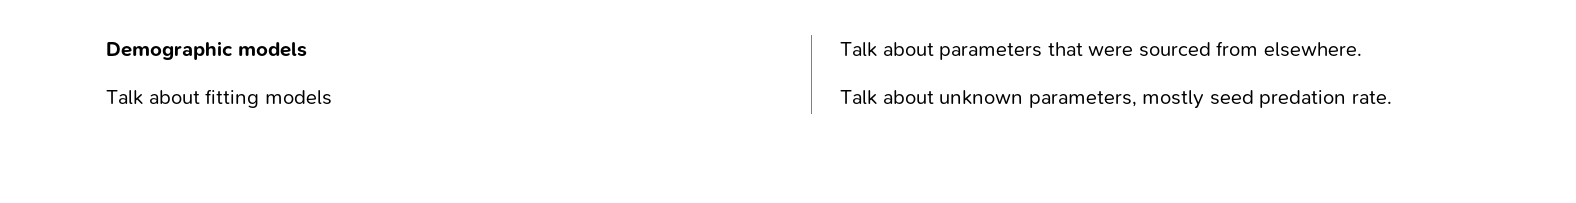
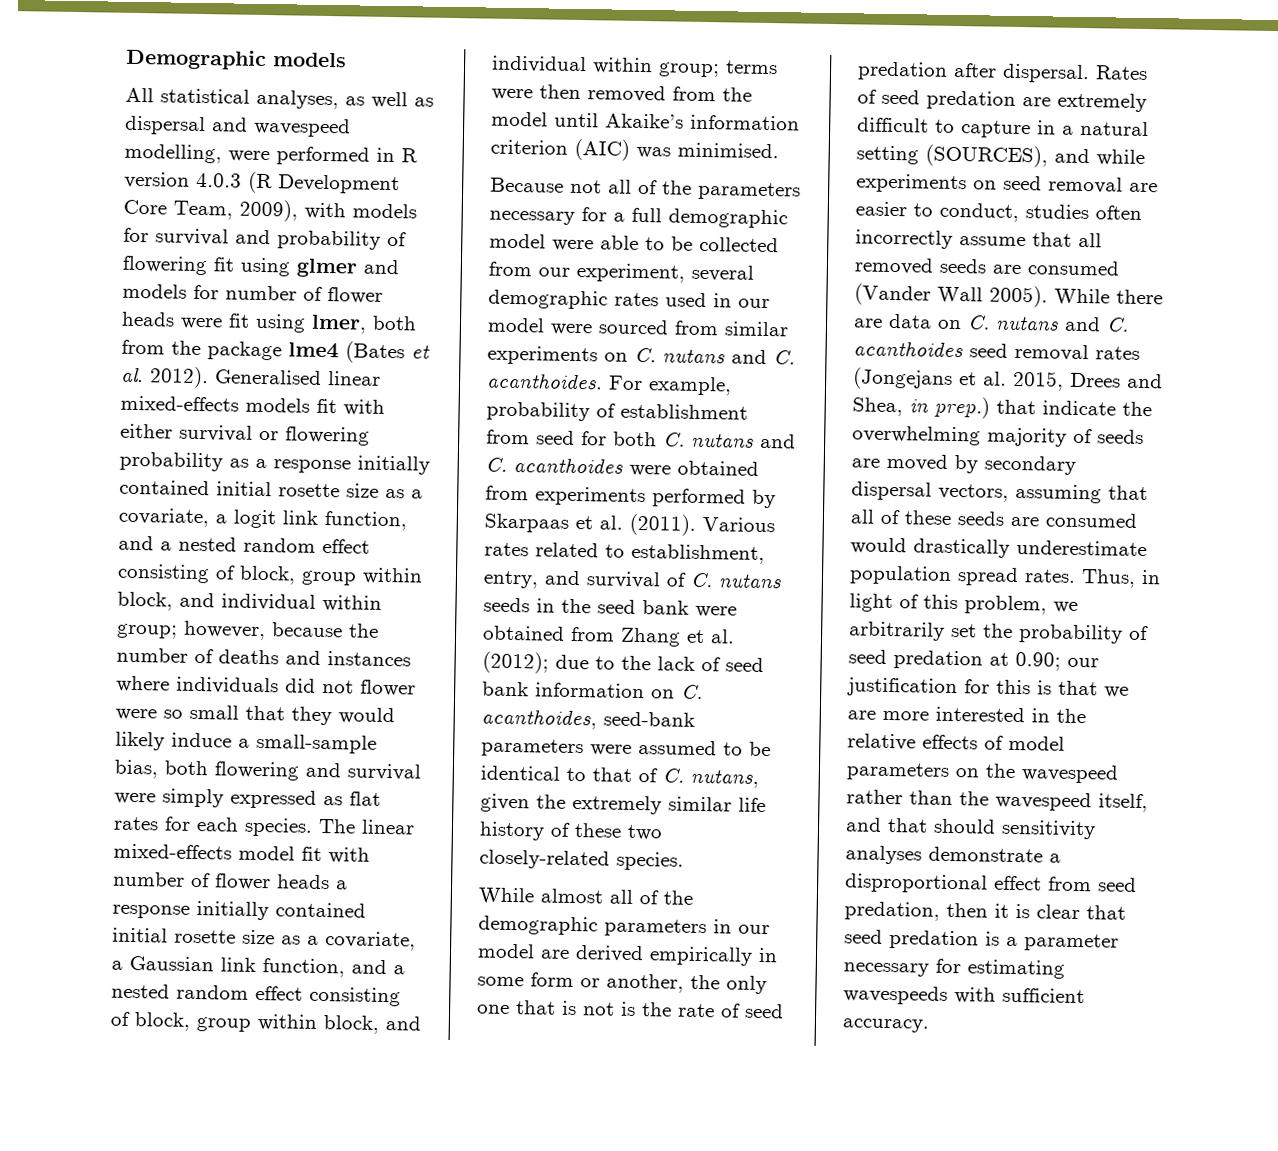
- Talk about fitting models
- Talk about parameters that were sourced from elsewhere.
- Talk about unknown parameters, mostly seed predation rate.
+ All statistical analyses, as well as dispersal and wavespeed modelling, were performed in R version 4.0.3 (R Development Core Team, 2009), with models for survival and probability of flowering fit using glmer and models for number of flower heads were fit using lmer, both from the package lme4 (Bates et al. 2012). Generalised linear mixed-effects models fit with either survival or flowering probability as a response initially contained initial rosette size as a covariate, a logit link function, and a nested random effect consisting of block, group within block, and individual within group; however, because the number of deaths and instances where individuals did not flower were so small that they would likely induce a small-sample bias, both flowering and survival were simply expressed as flat rates for each species. The linear mixed-effects model fit with number of flower heads a response initially contained initial rosette size as a covariate, a Gaussian link function, and a nested random effect consisting of block, group within block, and individual within group; terms were then removed from the model until Akaike’s information criterion (AIC) was minimised.
+ Because not all of the parameters necessary for a full demographic model were able to be collected from our experiment, several demographic rates used in our model were sourced from similar experiments on C. nutans and C. acanthoides. For example, probability of establishment from seed for both C. nutans and C. acanthoides were obtained from experiments performed by Skarpaas et al. (2011). Various rates related to establishment, entry, and survival of C. nutans seeds in the seed bank were obtained from Zhang et al. (2012); due to the lack of seed bank information on C. acanthoides, seed-bank parameters were assumed to be identical to that of C. nutans, given the extremely similar life history of these two closely-related species.
+ While almost all of the demographic parameters in our model are derived empirically in some form or another, the only one that is not is the rate of seed predation after dispersal. Rates of seed predation are extremely difficult to capture in a natural setting (SOURCES), and while experiments on seed removal are easier to conduct, studies often incorrectly assume that all removed seeds are consumed (Vander Wall 2005). While there are data on C. nutans and C. acanthoides seed removal rates (Jongejans et al. 2015, Drees and Shea, in prep.) that indicate the overwhelming majority of seeds are moved by secondary dispersal vectors, assuming that all of these seeds are consumed would drastically underestimate population spread rates. Thus, in light of this problem, we arbitrarily set the probability of seed predation at 0.90; our justification for this is that we are more interested in the relative effects of model parameters on the wavespeed rather than the wavespeed itself, and that should sensitivity analyses demonstrate a disproportional effect from seed predation, then it is clear that seed predation is a parameter necessary for estimating wavespeeds with sufficient accuracy.

